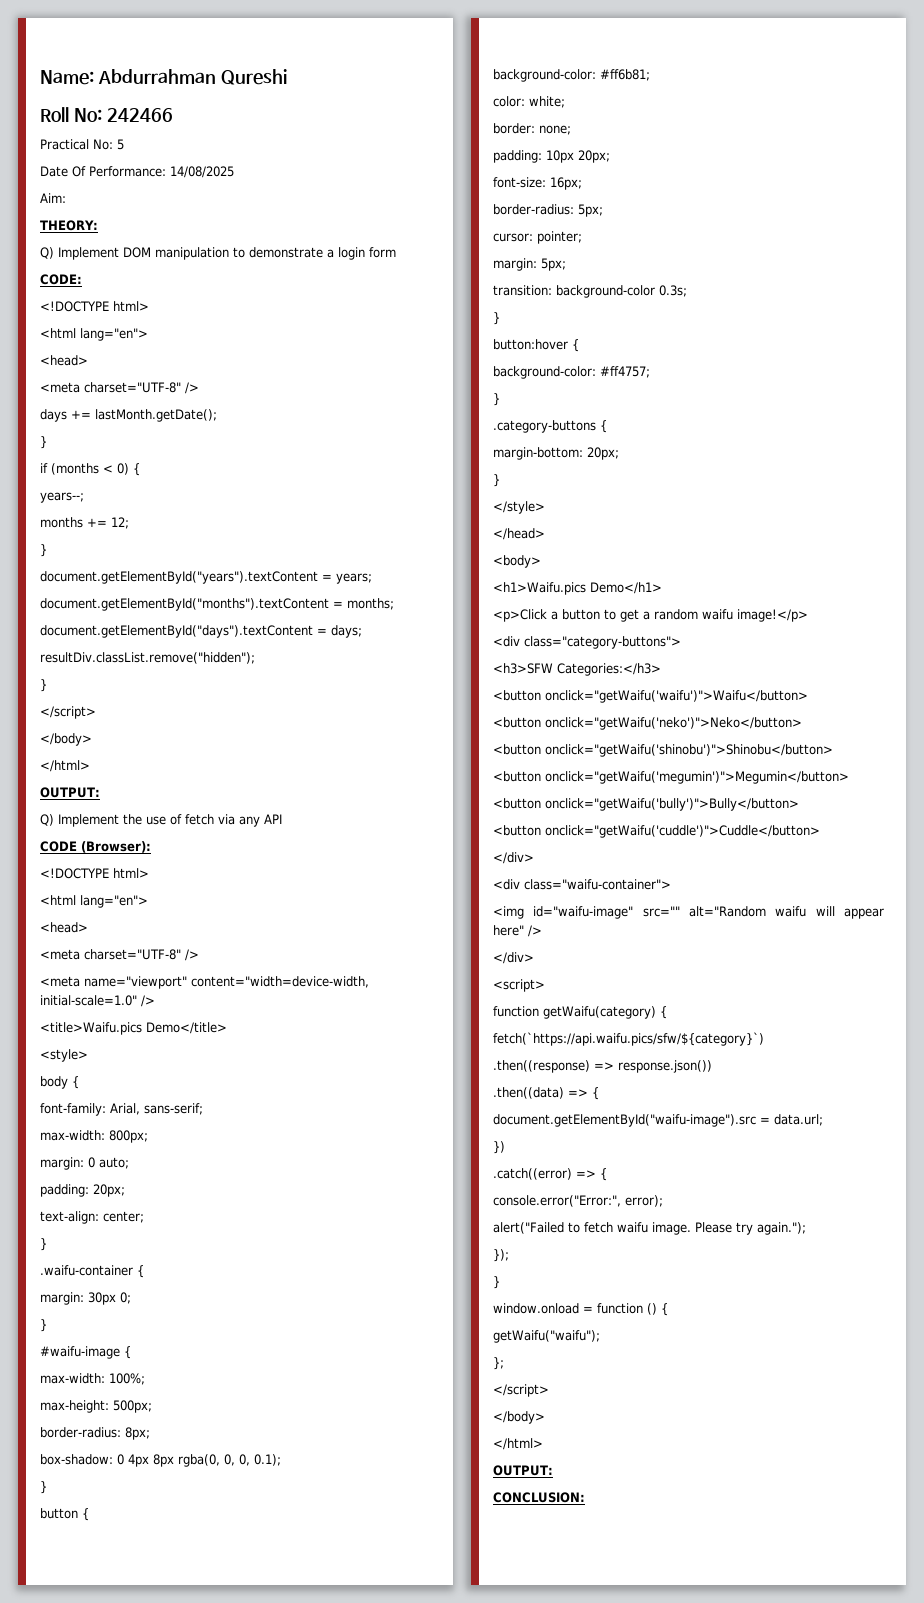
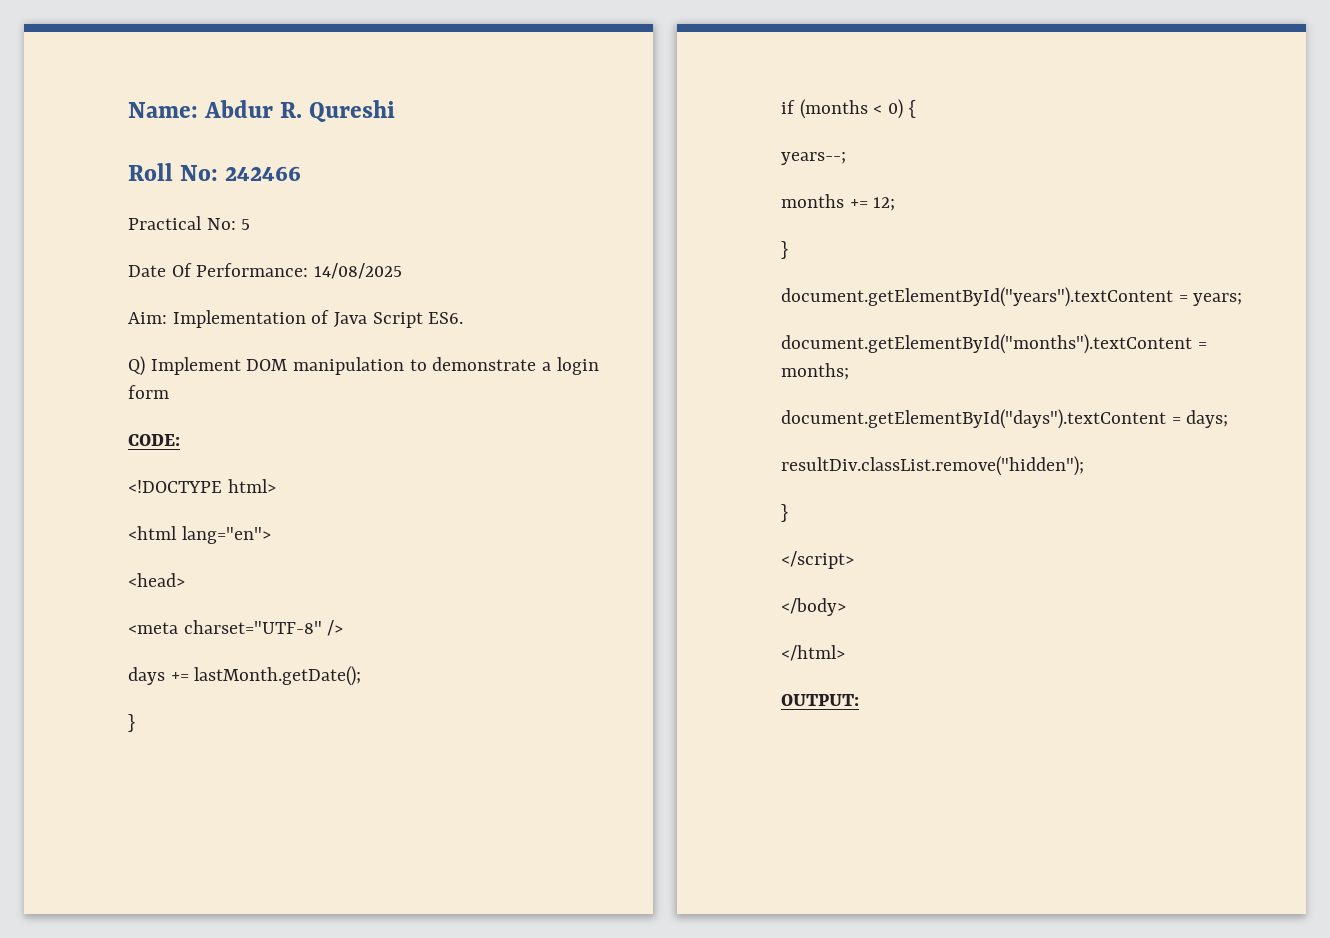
- Name: Abdurrahman Qureshi
+ Name: Abdur R. Qureshi
- Aim:
- THEORY:
+ Aim: Implementation of Java Script ES6.
- Q) Implement the use of fetch via any API
- CODE (Browser):
- <!DOCTYPE html>
- <html lang="en">
- <head>
- <meta charset="UTF-8" />
- <meta name="viewport" content="width=device-width, initial-scale=1.0" />
- <title>Waifu.pics Demo</title>
- <style>
- body {
- font-family: Arial, sans-serif;
- max-width: 800px;
- margin: 0 auto;
- padding: 20px;
- text-align: center;
- }
- .waifu-container {
- margin: 30px 0;
- }
- #waifu-image {
- max-width: 100%;
- max-height: 500px;
- border-radius: 8px;
- box-shadow: 0 4px 8px rgba(0, 0, 0, 0.1);
- }
- button {
- background-color: #ff6b81;
- color: white;
- border: none;
- padding: 10px 20px;
- font-size: 16px;
- border-radius: 5px;
- cursor: pointer;
- margin: 5px;
- transition: background-color 0.3s;
- }
- button:hover {
- background-color: #ff4757;
- }
- .category-buttons {
- margin-bottom: 20px;
- }
- </style>
- </head>
- <body>
- <h1>Waifu.pics Demo</h1>
- <p>Click a button to get a random waifu image!</p>
- <div class="category-buttons">
- <h3>SFW Categories:</h3>
- <button onclick="getWaifu('waifu')">Waifu</button>
- <button onclick="getWaifu('neko')">Neko</button>
- <button onclick="getWaifu('shinobu')">Shinobu</button>
- <button onclick="getWaifu('megumin')">Megumin</button>
- <button onclick="getWaifu('bully')">Bully</button>
- <button onclick="getWaifu('cuddle')">Cuddle</button>
- </div>
- <div class="waifu-container">
- <img id="waifu-image" src="" alt="Random waifu will appear here" />
- </div>
- <script>
- function getWaifu(category) {
- fetch(`https://api.waifu.pics/sfw/${category}`)
- .then((response) => response.json())
- .then((data) => {
- document.getElementById("waifu-image").src = data.url;
- })
- .catch((error) => {
- console.error("Error:", error);
- alert("Failed to fetch waifu image. Please try again.");
- });
- }
- window.onload = function () {
- getWaifu("waifu");
- };
- </script>
- </body>
- </html>
- OUTPUT:
- CONCLUSION:

